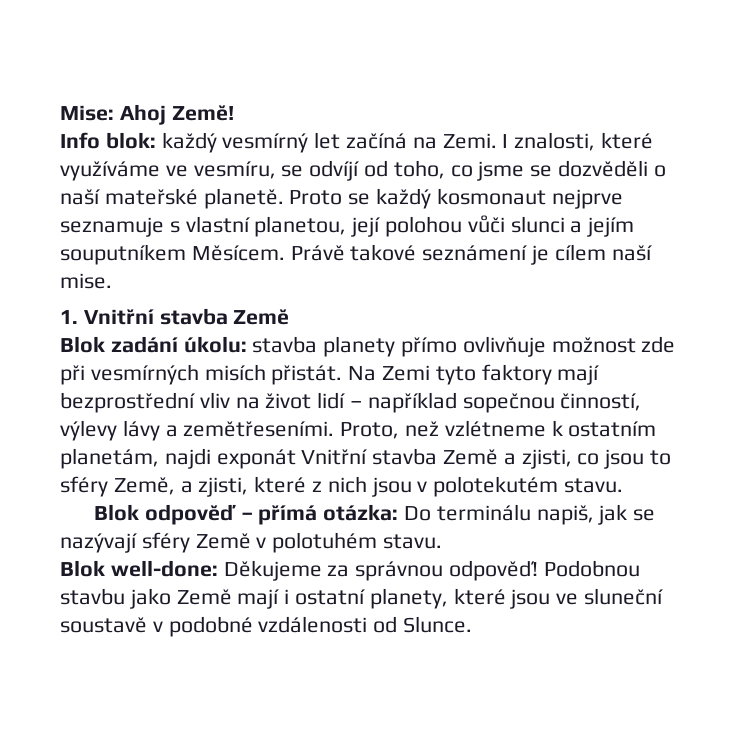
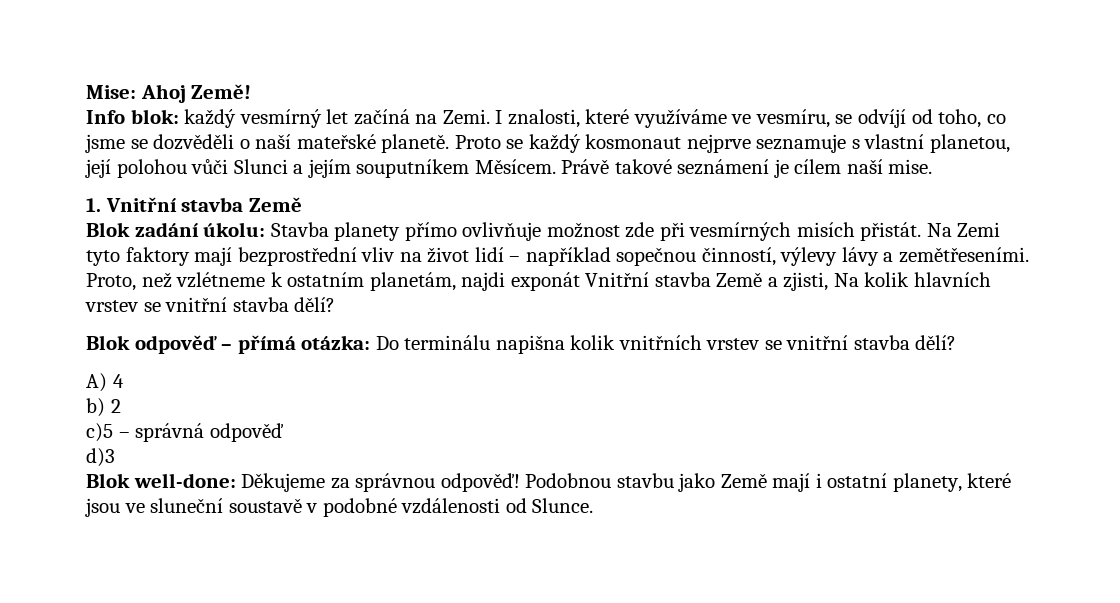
- Proto se každý kosmonaut nejprve seznamuje s vlastní planetou, její polohou vůči slunci a jejím souputníkem Měsícem.
+ Proto se každý kosmonaut nejprve seznamuje s vlastní planetou, její polohou vůči Slunci a jejím souputníkem Měsícem.
- Blok zadání úkolu: stavba planety přímo ovlivňuje možnost zde při vesmírných misích přistát.
+ Blok zadání úkolu: Stavba planety přímo ovlivňuje možnost zde při vesmírných misích přistát.
- Proto, než vzlétneme k ostatním planetám, najdi exponát Vnitřní stavba Země a zjisti, co jsou to sféry Země, a zjisti, které z nich jsou v polotekutém stavu.
+ Proto, než vzlétneme k ostatním planetám, najdi exponát Vnitřní stavba Země a zjisti, Na kolik hlavních vrstev se vnitřní stavba dělí?
- Blok odpověď – přímá otázka: Do terminálu napiš, jak se nazývají sféry Země v polotuhém stavu.
+ Blok odpověď – přímá otázka: Do terminálu napišna kolik vnitřních vrstev se vnitřní stavba dělí?
+ A) 4
+ b) 2
+ c)5 – správná odpověď
+ d)3

